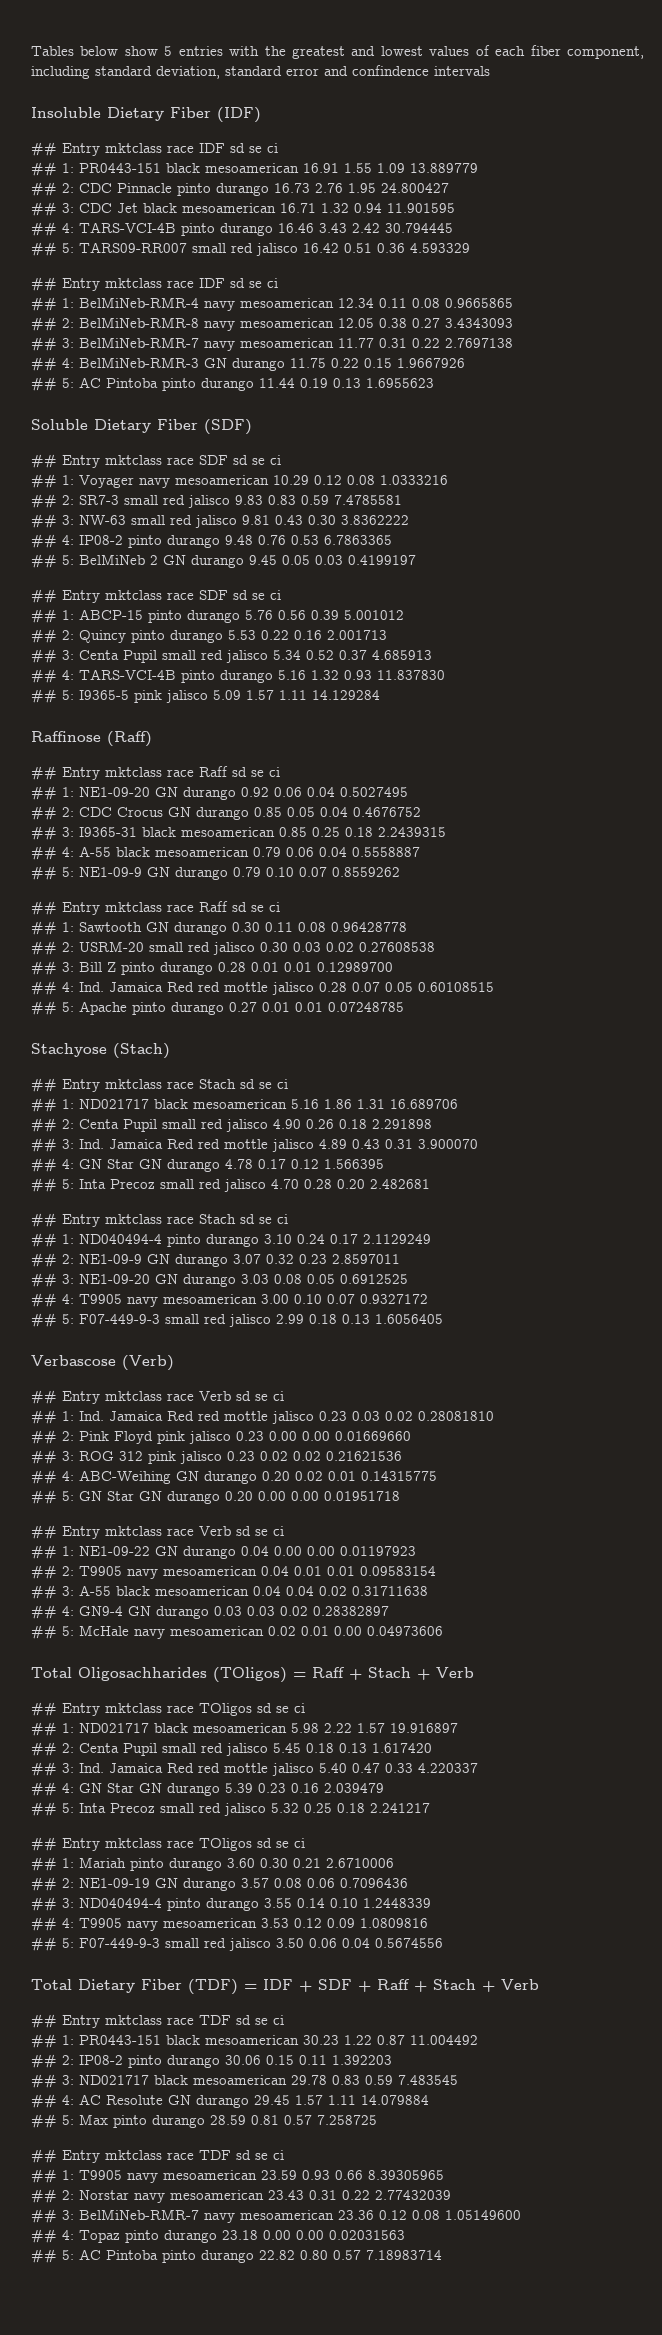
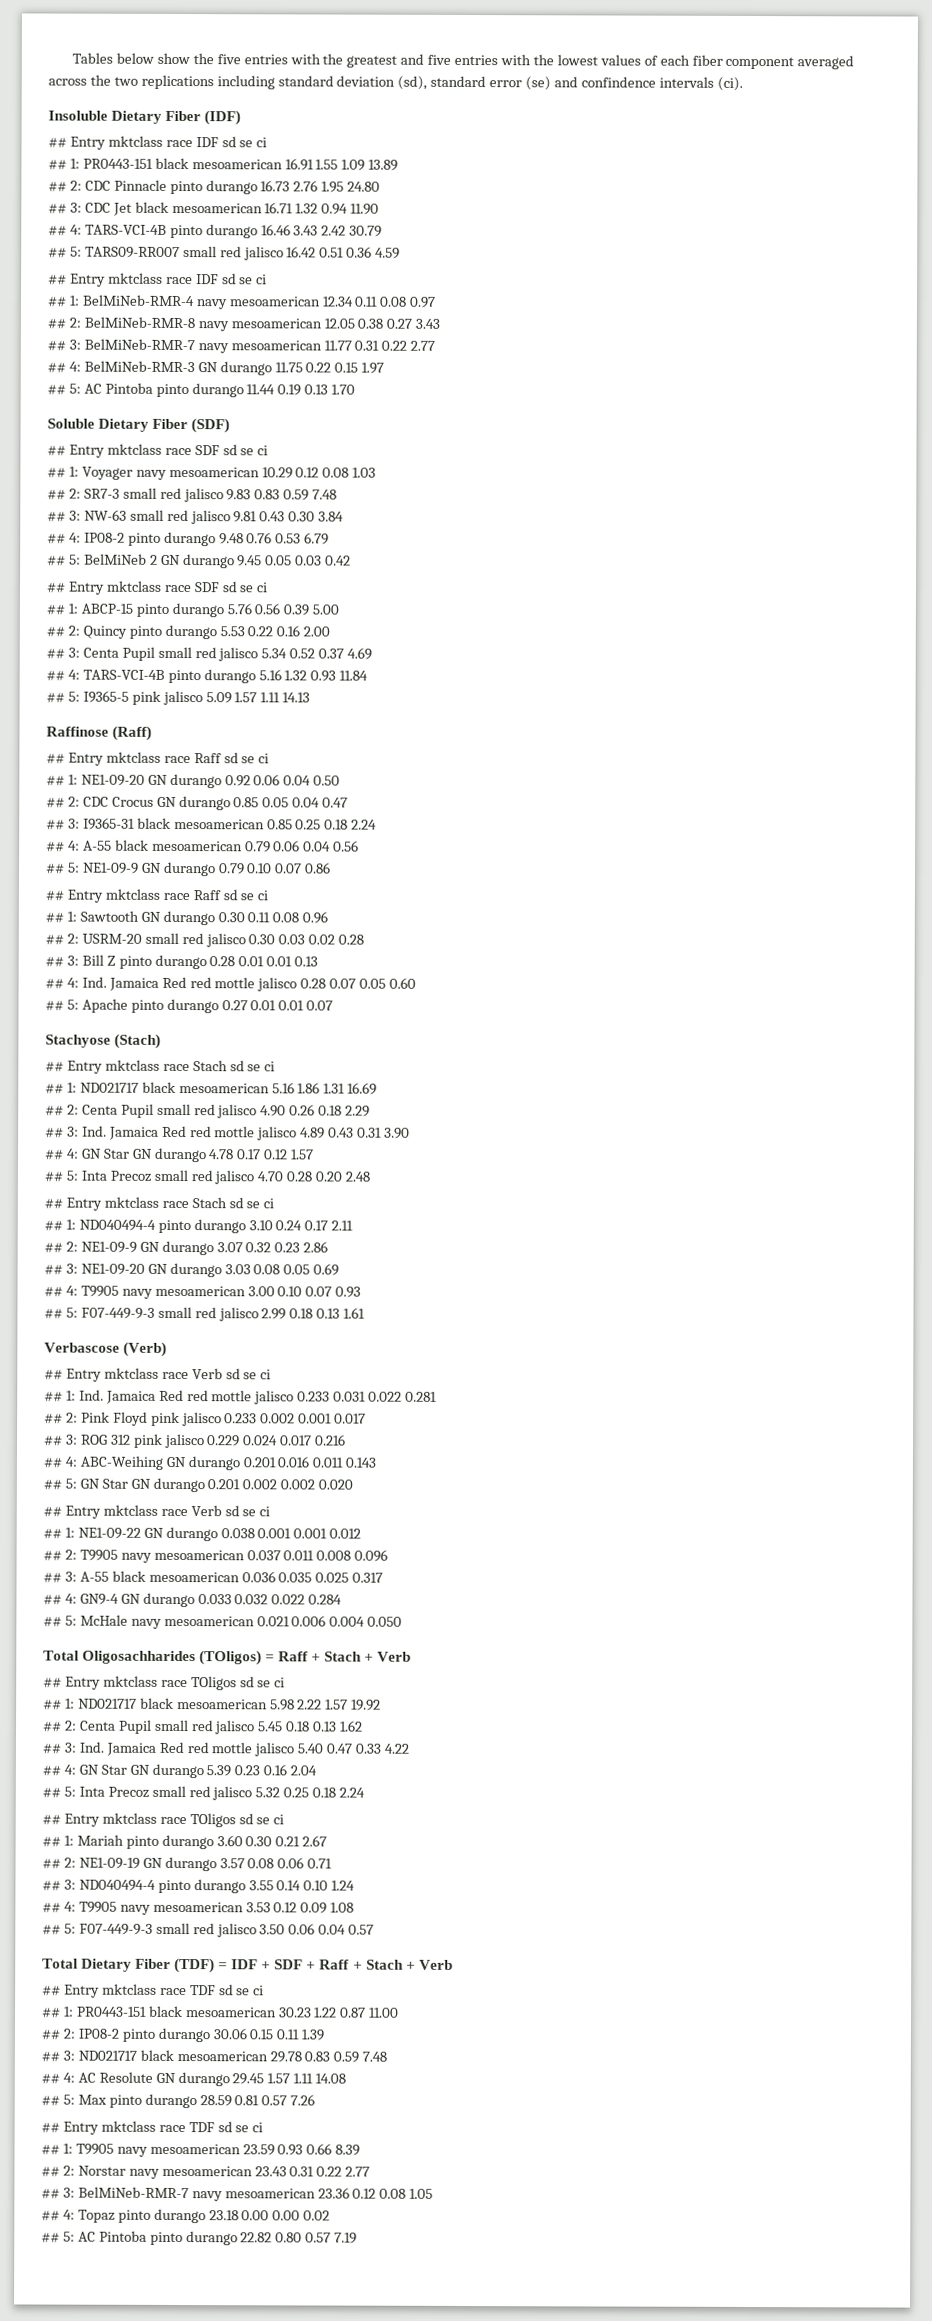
- Tables below show 5 entries with the greatest and lowest values of each fiber component, including standard deviation, standard error and confindence intervals
+ Tables below show the five entries with the greatest and five entries with the lowest values of each fiber component averaged across the two replications including standard deviation (sd), standard error (se) and confindence intervals (ci).
- ## 1: PR0443-151 black mesoamerican 16.91 1.55 1.09 13.889779
+ ## 1: PR0443-151 black mesoamerican 16.91 1.55 1.09 13.89
- ## 2: CDC Pinnacle pinto durango 16.73 2.76 1.95 24.800427
+ ## 2: CDC Pinnacle pinto durango 16.73 2.76 1.95 24.80
- ## 3: CDC Jet black mesoamerican 16.71 1.32 0.94 11.901595
+ ## 3: CDC Jet black mesoamerican 16.71 1.32 0.94 11.90
- ## 4: TARS-VCI-4B pinto durango 16.46 3.43 2.42 30.794445
+ ## 4: TARS-VCI-4B pinto durango 16.46 3.43 2.42 30.79
- ## 5: TARS09-RR007 small red jalisco 16.42 0.51 0.36 4.593329
+ ## 5: TARS09-RR007 small red jalisco 16.42 0.51 0.36 4.59
- ## 1: BelMiNeb-RMR-4 navy mesoamerican 12.34 0.11 0.08 0.9665865
+ ## 1: BelMiNeb-RMR-4 navy mesoamerican 12.34 0.11 0.08 0.97
- ## 2: BelMiNeb-RMR-8 navy mesoamerican 12.05 0.38 0.27 3.4343093
+ ## 2: BelMiNeb-RMR-8 navy mesoamerican 12.05 0.38 0.27 3.43
- ## 3: BelMiNeb-RMR-7 navy mesoamerican 11.77 0.31 0.22 2.7697138
+ ## 3: BelMiNeb-RMR-7 navy mesoamerican 11.77 0.31 0.22 2.77
- ## 4: BelMiNeb-RMR-3 GN durango 11.75 0.22 0.15 1.9667926
+ ## 4: BelMiNeb-RMR-3 GN durango 11.75 0.22 0.15 1.97
- ## 5: AC Pintoba pinto durango 11.44 0.19 0.13 1.6955623
+ ## 5: AC Pintoba pinto durango 11.44 0.19 0.13 1.70
- ## 1: Voyager navy mesoamerican 10.29 0.12 0.08 1.0333216
+ ## 1: Voyager navy mesoamerican 10.29 0.12 0.08 1.03
- ## 2: SR7-3 small red jalisco 9.83 0.83 0.59 7.4785581
+ ## 2: SR7-3 small red jalisco 9.83 0.83 0.59 7.48
- ## 3: NW-63 small red jalisco 9.81 0.43 0.30 3.8362222
+ ## 3: NW-63 small red jalisco 9.81 0.43 0.30 3.84
- ## 4: IP08-2 pinto durango 9.48 0.76 0.53 6.7863365
+ ## 4: IP08-2 pinto durango 9.48 0.76 0.53 6.79
- ## 5: BelMiNeb 2 GN durango 9.45 0.05 0.03 0.4199197
+ ## 5: BelMiNeb 2 GN durango 9.45 0.05 0.03 0.42
- ## 1: ABCP-15 pinto durango 5.76 0.56 0.39 5.001012
+ ## 1: ABCP-15 pinto durango 5.76 0.56 0.39 5.00
- ## 2: Quincy pinto durango 5.53 0.22 0.16 2.001713
+ ## 2: Quincy pinto durango 5.53 0.22 0.16 2.00
- ## 3: Centa Pupil small red jalisco 5.34 0.52 0.37 4.685913
+ ## 3: Centa Pupil small red jalisco 5.34 0.52 0.37 4.69
- ## 4: TARS-VCI-4B pinto durango 5.16 1.32 0.93 11.837830
+ ## 4: TARS-VCI-4B pinto durango 5.16 1.32 0.93 11.84
- ## 5: I9365-5 pink jalisco 5.09 1.57 1.11 14.129284
+ ## 5: I9365-5 pink jalisco 5.09 1.57 1.11 14.13
- ## 1: NE1-09-20 GN durango 0.92 0.06 0.04 0.5027495
+ ## 1: NE1-09-20 GN durango 0.92 0.06 0.04 0.50
- ## 2: CDC Crocus GN durango 0.85 0.05 0.04 0.4676752
+ ## 2: CDC Crocus GN durango 0.85 0.05 0.04 0.47
- ## 3: I9365-31 black mesoamerican 0.85 0.25 0.18 2.2439315
+ ## 3: I9365-31 black mesoamerican 0.85 0.25 0.18 2.24
- ## 4: A-55 black mesoamerican 0.79 0.06 0.04 0.5558887
+ ## 4: A-55 black mesoamerican 0.79 0.06 0.04 0.56
- ## 5: NE1-09-9 GN durango 0.79 0.10 0.07 0.8559262
+ ## 5: NE1-09-9 GN durango 0.79 0.10 0.07 0.86
- ## 1: Sawtooth GN durango 0.30 0.11 0.08 0.96428778
+ ## 1: Sawtooth GN durango 0.30 0.11 0.08 0.96
- ## 2: USRM-20 small red jalisco 0.30 0.03 0.02 0.27608538
+ ## 2: USRM-20 small red jalisco 0.30 0.03 0.02 0.28
- ## 3: Bill Z pinto durango 0.28 0.01 0.01 0.12989700
+ ## 3: Bill Z pinto durango 0.28 0.01 0.01 0.13
- ## 4: Ind. Jamaica Red red mottle jalisco 0.28 0.07 0.05 0.60108515
+ ## 4: Ind. Jamaica Red red mottle jalisco 0.28 0.07 0.05 0.60
- ## 5: Apache pinto durango 0.27 0.01 0.01 0.07248785
+ ## 5: Apache pinto durango 0.27 0.01 0.01 0.07
- ## 1: ND021717 black mesoamerican 5.16 1.86 1.31 16.689706
+ ## 1: ND021717 black mesoamerican 5.16 1.86 1.31 16.69
- ## 2: Centa Pupil small red jalisco 4.90 0.26 0.18 2.291898
+ ## 2: Centa Pupil small red jalisco 4.90 0.26 0.18 2.29
- ## 3: Ind. Jamaica Red red mottle jalisco 4.89 0.43 0.31 3.900070
+ ## 3: Ind. Jamaica Red red mottle jalisco 4.89 0.43 0.31 3.90
- ## 4: GN Star GN durango 4.78 0.17 0.12 1.566395
+ ## 4: GN Star GN durango 4.78 0.17 0.12 1.57
- ## 5: Inta Precoz small red jalisco 4.70 0.28 0.20 2.482681
+ ## 5: Inta Precoz small red jalisco 4.70 0.28 0.20 2.48
- ## 1: ND040494-4 pinto durango 3.10 0.24 0.17 2.1129249
+ ## 1: ND040494-4 pinto durango 3.10 0.24 0.17 2.11
- ## 2: NE1-09-9 GN durango 3.07 0.32 0.23 2.8597011
+ ## 2: NE1-09-9 GN durango 3.07 0.32 0.23 2.86
- ## 3: NE1-09-20 GN durango 3.03 0.08 0.05 0.6912525
+ ## 3: NE1-09-20 GN durango 3.03 0.08 0.05 0.69
- ## 4: T9905 navy mesoamerican 3.00 0.10 0.07 0.9327172
+ ## 4: T9905 navy mesoamerican 3.00 0.10 0.07 0.93
- ## 5: F07-449-9-3 small red jalisco 2.99 0.18 0.13 1.6056405
+ ## 5: F07-449-9-3 small red jalisco 2.99 0.18 0.13 1.61
- ## 1: Ind. Jamaica Red red mottle jalisco 0.23 0.03 0.02 0.28081810
+ ## 1: Ind. Jamaica Red red mottle jalisco 0.233 0.031 0.022 0.281
- ## 2: Pink Floyd pink jalisco 0.23 0.00 0.00 0.01669660
+ ## 2: Pink Floyd pink jalisco 0.233 0.002 0.001 0.017
- ## 3: ROG 312 pink jalisco 0.23 0.02 0.02 0.21621536
+ ## 3: ROG 312 pink jalisco 0.229 0.024 0.017 0.216
- ## 4: ABC-Weihing GN durango 0.20 0.02 0.01 0.14315775
+ ## 4: ABC-Weihing GN durango 0.201 0.016 0.011 0.143
- ## 5: GN Star GN durango 0.20 0.00 0.00 0.01951718
+ ## 5: GN Star GN durango 0.201 0.002 0.002 0.020
- ## 1: NE1-09-22 GN durango 0.04 0.00 0.00 0.01197923
+ ## 1: NE1-09-22 GN durango 0.038 0.001 0.001 0.012
- ## 2: T9905 navy mesoamerican 0.04 0.01 0.01 0.09583154
+ ## 2: T9905 navy mesoamerican 0.037 0.011 0.008 0.096
- ## 3: A-55 black mesoamerican 0.04 0.04 0.02 0.31711638
+ ## 3: A-55 black mesoamerican 0.036 0.035 0.025 0.317
- ## 4: GN9-4 GN durango 0.03 0.03 0.02 0.28382897
+ ## 4: GN9-4 GN durango 0.033 0.032 0.022 0.284
- ## 5: McHale navy mesoamerican 0.02 0.01 0.00 0.04973606
+ ## 5: McHale navy mesoamerican 0.021 0.006 0.004 0.050
- ## 1: ND021717 black mesoamerican 5.98 2.22 1.57 19.916897
+ ## 1: ND021717 black mesoamerican 5.98 2.22 1.57 19.92
- ## 2: Centa Pupil small red jalisco 5.45 0.18 0.13 1.617420
+ ## 2: Centa Pupil small red jalisco 5.45 0.18 0.13 1.62
- ## 3: Ind. Jamaica Red red mottle jalisco 5.40 0.47 0.33 4.220337
+ ## 3: Ind. Jamaica Red red mottle jalisco 5.40 0.47 0.33 4.22
- ## 4: GN Star GN durango 5.39 0.23 0.16 2.039479
+ ## 4: GN Star GN durango 5.39 0.23 0.16 2.04
- ## 5: Inta Precoz small red jalisco 5.32 0.25 0.18 2.241217
+ ## 5: Inta Precoz small red jalisco 5.32 0.25 0.18 2.24
- ## 1: Mariah pinto durango 3.60 0.30 0.21 2.6710006
+ ## 1: Mariah pinto durango 3.60 0.30 0.21 2.67
- ## 2: NE1-09-19 GN durango 3.57 0.08 0.06 0.7096436
+ ## 2: NE1-09-19 GN durango 3.57 0.08 0.06 0.71
- ## 3: ND040494-4 pinto durango 3.55 0.14 0.10 1.2448339
+ ## 3: ND040494-4 pinto durango 3.55 0.14 0.10 1.24
- ## 4: T9905 navy mesoamerican 3.53 0.12 0.09 1.0809816
+ ## 4: T9905 navy mesoamerican 3.53 0.12 0.09 1.08
- ## 5: F07-449-9-3 small red jalisco 3.50 0.06 0.04 0.5674556
+ ## 5: F07-449-9-3 small red jalisco 3.50 0.06 0.04 0.57
- ## 1: PR0443-151 black mesoamerican 30.23 1.22 0.87 11.004492
+ ## 1: PR0443-151 black mesoamerican 30.23 1.22 0.87 11.00
- ## 2: IP08-2 pinto durango 30.06 0.15 0.11 1.392203
+ ## 2: IP08-2 pinto durango 30.06 0.15 0.11 1.39
- ## 3: ND021717 black mesoamerican 29.78 0.83 0.59 7.483545
+ ## 3: ND021717 black mesoamerican 29.78 0.83 0.59 7.48
- ## 4: AC Resolute GN durango 29.45 1.57 1.11 14.079884
+ ## 4: AC Resolute GN durango 29.45 1.57 1.11 14.08
- ## 5: Max pinto durango 28.59 0.81 0.57 7.258725
+ ## 5: Max pinto durango 28.59 0.81 0.57 7.26
- ## 1: T9905 navy mesoamerican 23.59 0.93 0.66 8.39305965
+ ## 1: T9905 navy mesoamerican 23.59 0.93 0.66 8.39
- ## 2: Norstar navy mesoamerican 23.43 0.31 0.22 2.77432039
+ ## 2: Norstar navy mesoamerican 23.43 0.31 0.22 2.77
- ## 3: BelMiNeb-RMR-7 navy mesoamerican 23.36 0.12 0.08 1.05149600
+ ## 3: BelMiNeb-RMR-7 navy mesoamerican 23.36 0.12 0.08 1.05
- ## 4: Topaz pinto durango 23.18 0.00 0.00 0.02031563
+ ## 4: Topaz pinto durango 23.18 0.00 0.00 0.02
- ## 5: AC Pintoba pinto durango 22.82 0.80 0.57 7.18983714
+ ## 5: AC Pintoba pinto durango 22.82 0.80 0.57 7.19

